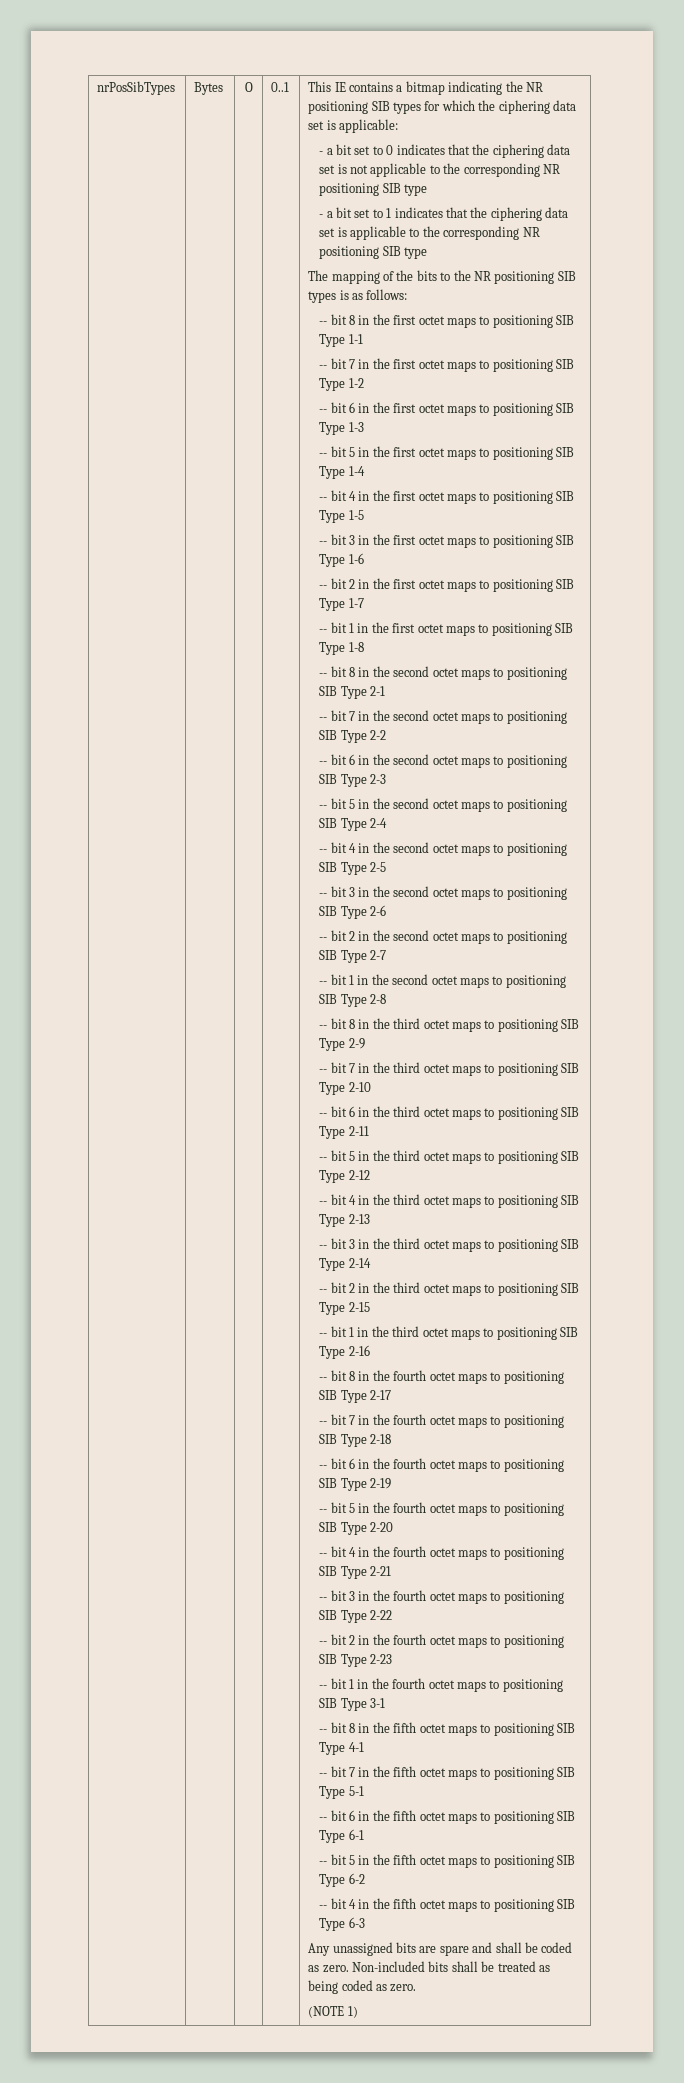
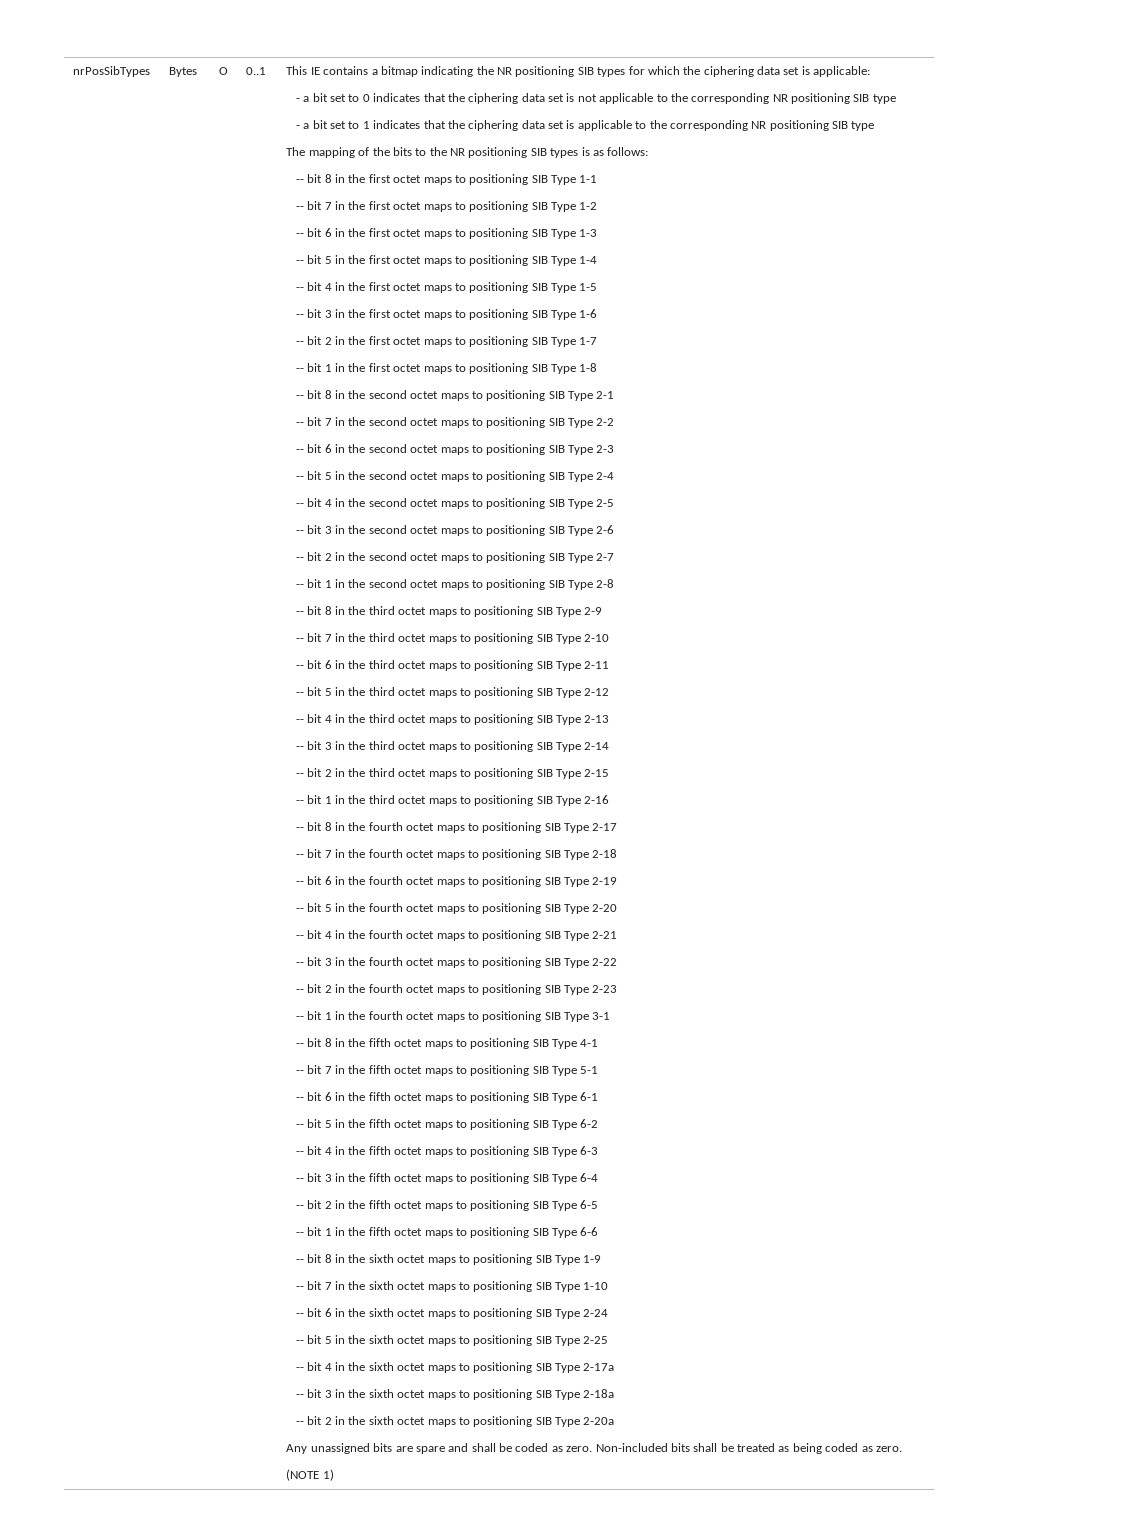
+ -- bit 3 in the fifth octet maps to positioning SIB Type 6-4
+ -- bit 2 in the fifth octet maps to positioning SIB Type 6-5
+ -- bit 1 in the fifth octet maps to positioning SIB Type 6-6
+ -- bit 8 in the sixth octet maps to positioning SIB Type 1-9
+ -- bit 7 in the sixth octet maps to positioning SIB Type 1-10
+ -- bit 6 in the sixth octet maps to positioning SIB Type 2-24
+ -- bit 5 in the sixth octet maps to positioning SIB Type 2-25
+ -- bit 4 in the sixth octet maps to positioning SIB Type 2-17a
+ -- bit 3 in the sixth octet maps to positioning SIB Type 2-18a
+ -- bit 2 in the sixth octet maps to positioning SIB Type 2-20a

